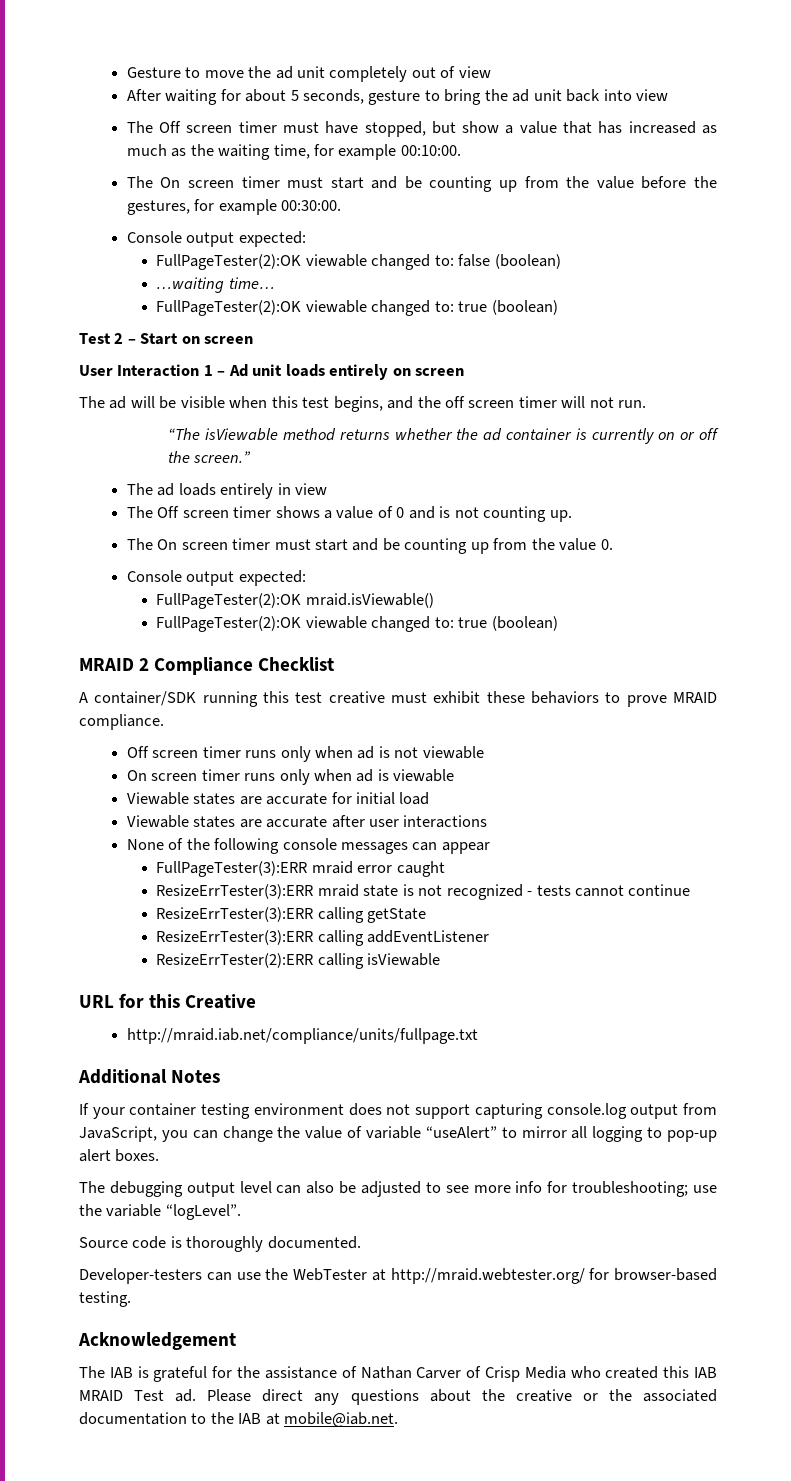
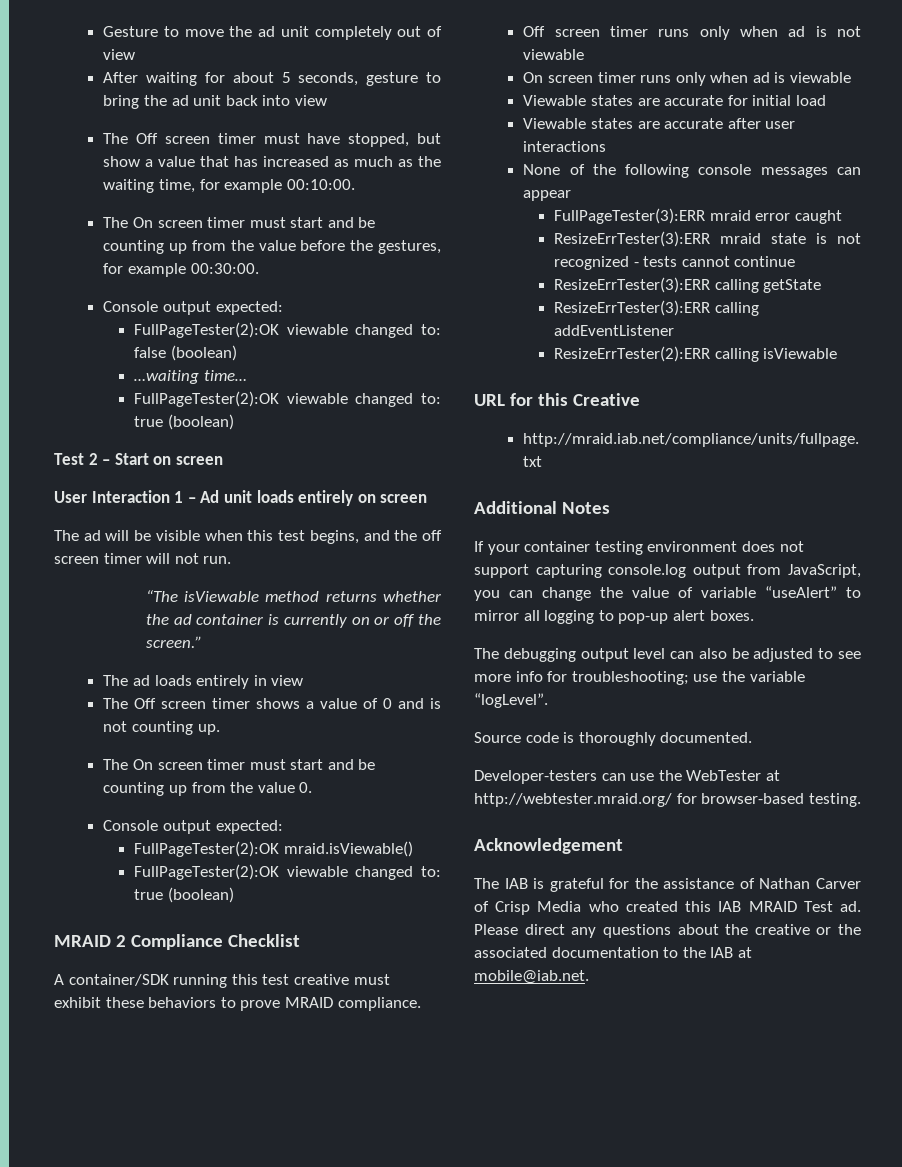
- Developer-testers can use the WebTester at http://mraid.webtester.org/ for browser-based testing.
+ Developer-testers can use the WebTester at http://webtester.mraid.org/ for browser-based testing.

